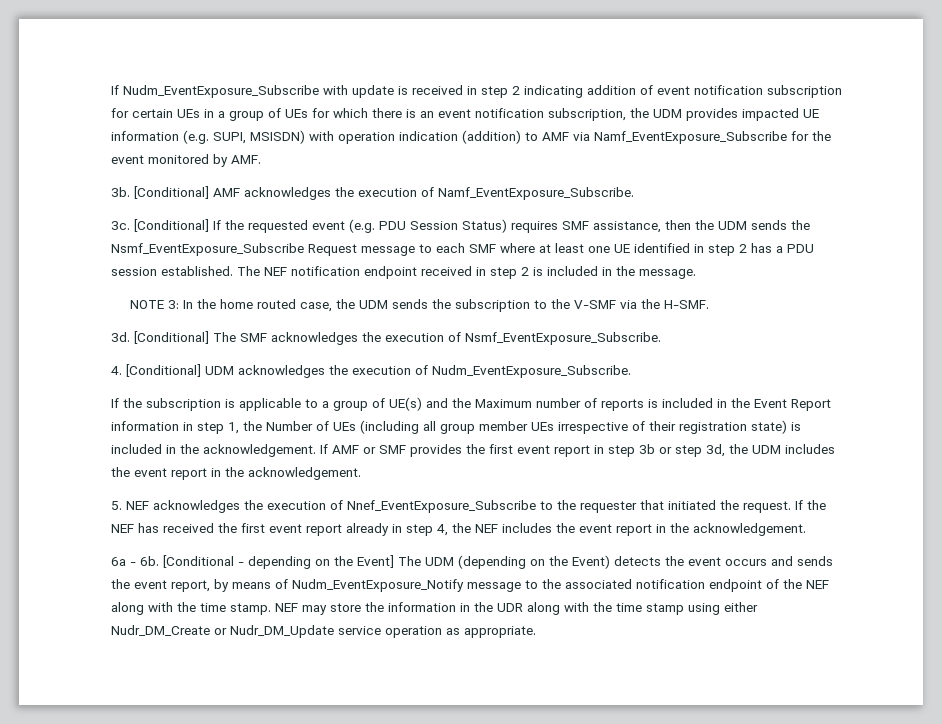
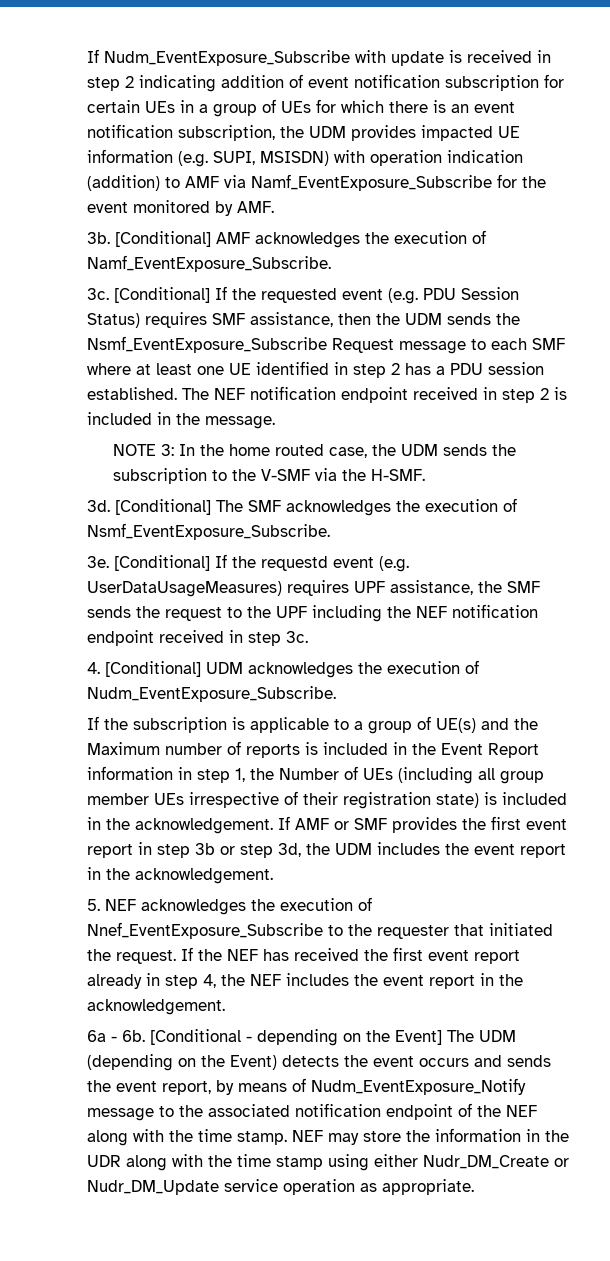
+ 3e. [Conditional] If the requestd event (e.g. UserDataUsageMeasures) requires UPF assistance, the SMF sends the request to the UPF including the NEF notification endpoint received in step 3c.

